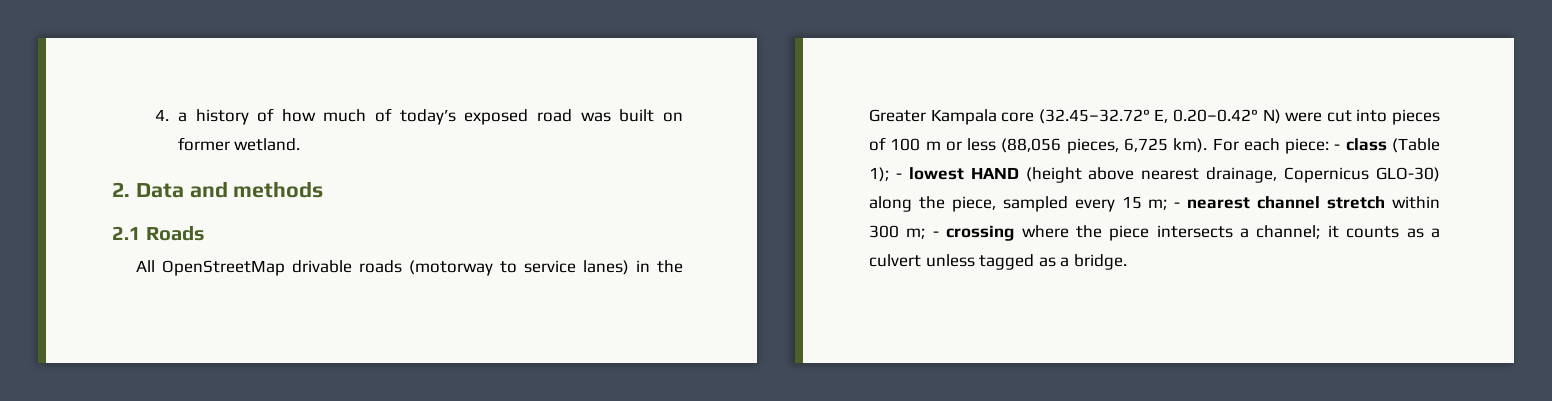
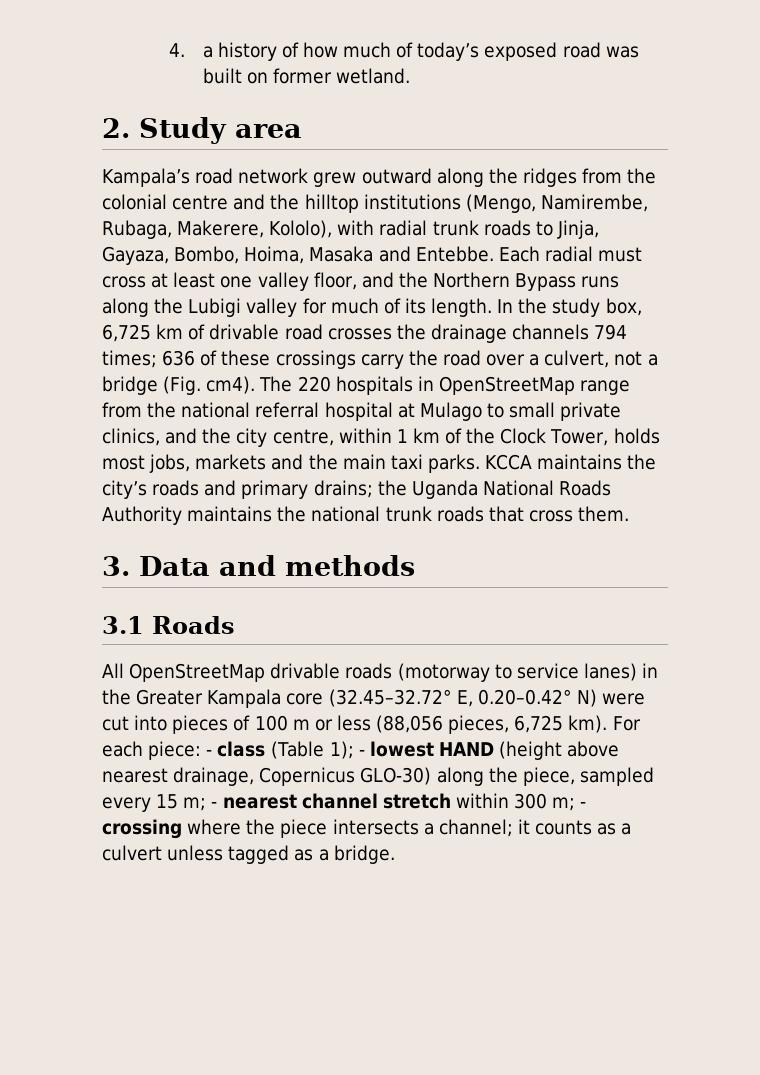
- 2. Data and methods
+ 2. Study area
+ Kampala’s road network grew outward along the ridges from the colonial centre and the hilltop institutions (Mengo, Namirembe, Rubaga, Makerere, Kololo), with radial trunk roads to Jinja, Gayaza, Bombo, Hoima, Masaka and Entebbe. Each radial must cross at least one valley floor, and the Northern Bypass runs along the Lubigi valley for much of its length. In the study box, 6,725 km of drivable road crosses the drainage channels 794 times; 636 of these crossings carry the road over a culvert, not a bridge (Fig. cm4). The 220 hospitals in OpenStreetMap range from the national referral hospital at Mulago to small private clinics, and the city centre, within 1 km of the Clock Tower, holds most jobs, markets and the main taxi parks. KCCA maintains the city’s roads and primary drains; the Uganda National Roads Authority maintains the national trunk roads that cross them.
+ 3. Data and methods
- 2.1 Roads
+ 3.1 Roads

